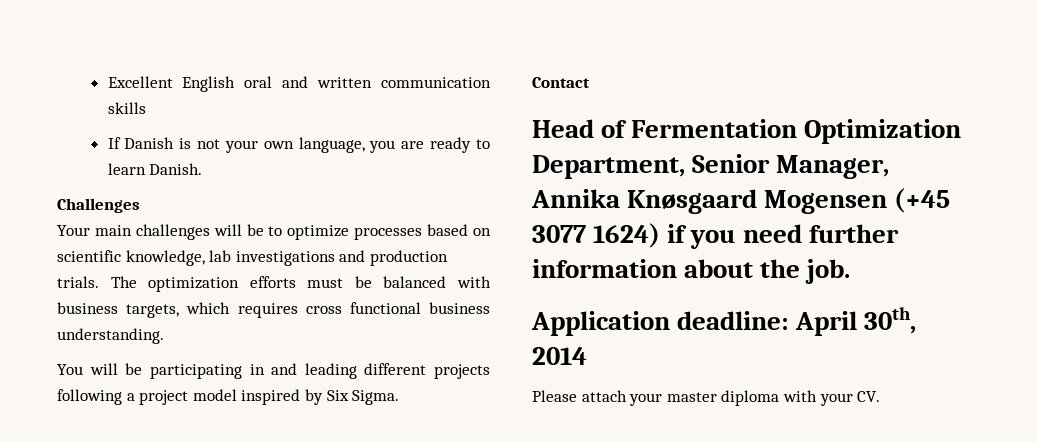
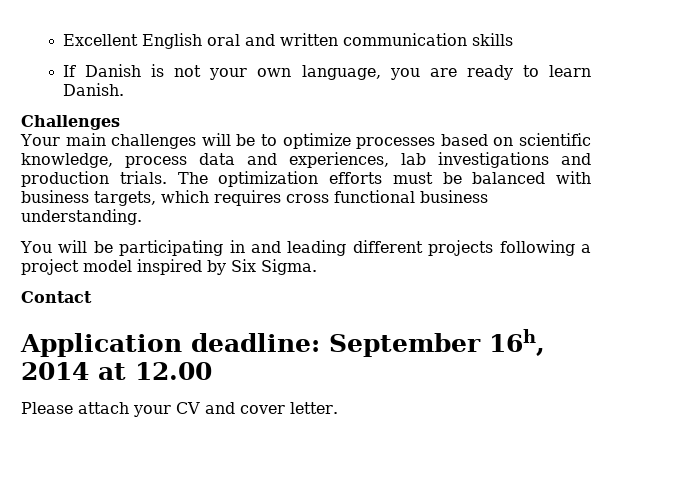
- Your main challenges will be to optimize processes based on scientific knowledge, lab investigations and production trials.
+ Your main challenges will be to optimize processes based on scientific knowledge, process data and experiences, lab investigations and production trials.
- Head of Fermentation Optimization Department, Senior Manager, Annika Knøsgaard Mogensen (+45 3077 1624) if you need further information about the job.
- Application deadline: April 30th, 2014
+ Application deadline: September 16h, 2014 at 12.00
- Please attach your master diploma with your CV.
+ Please attach your CV and cover letter.

